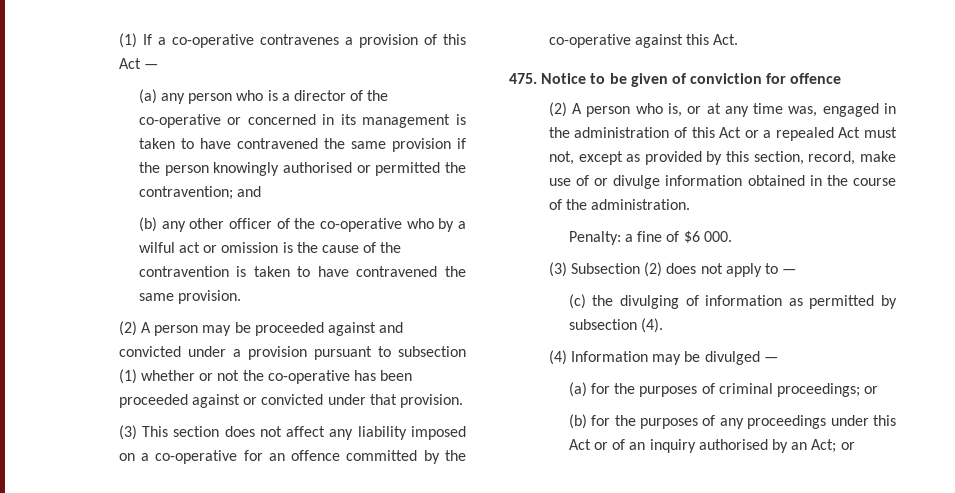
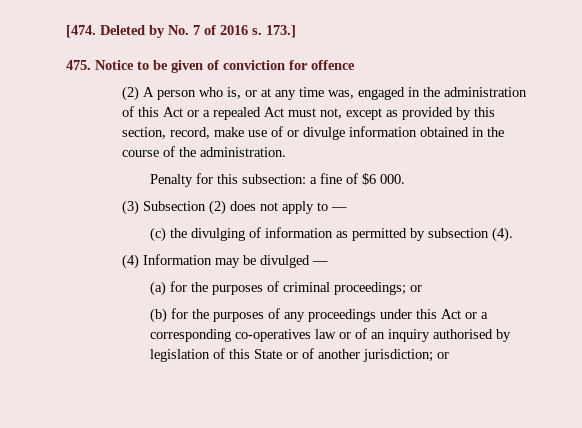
- (1) If a co-operative contravenes a provision of this Act —
- (a) any person who is a director of the co-operative or concerned in its management is taken to have contravened the same provision if the person knowingly authorised or permitted the contravention; and
- (b) any other officer of the co-operative who by a wilful act or omission is the cause of the contravention is taken to have contravened the same provision.
- (2) A person may be proceeded against and convicted under a provision pursuant to subsection (1) whether or not the co-operative has been proceeded against or convicted under that provision.
- (3) This section does not affect any liability imposed on a co-operative for an offence committed by the co-operative against this Act.
+ [474. Deleted by No. 7 of 2016 s. 173.]
- Penalty: a fine of $6 000.
+ Penalty for this subsection: a fine of $6 000.
- (b) for the purposes of any proceedings under this Act or of an inquiry authorised by an Act; or
+ (b) for the purposes of any proceedings under this Act or a corresponding co-operatives law or of an inquiry authorised by legislation of this State or of another jurisdiction; or

